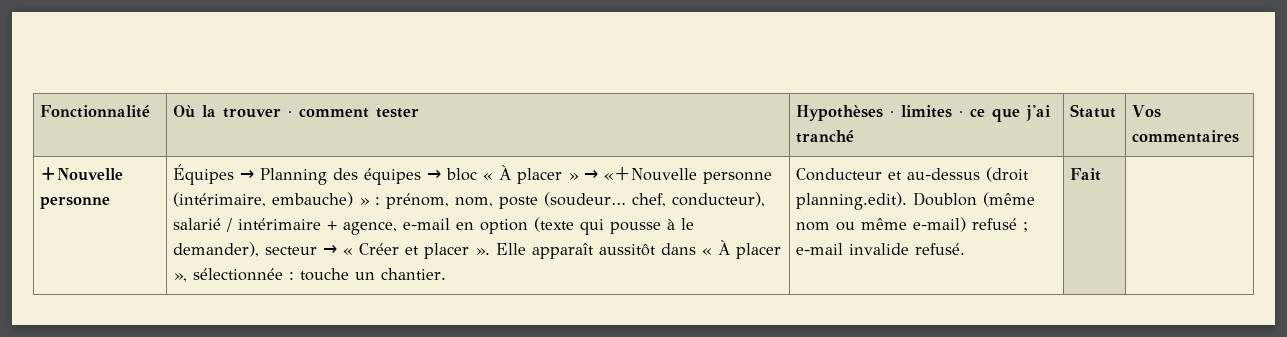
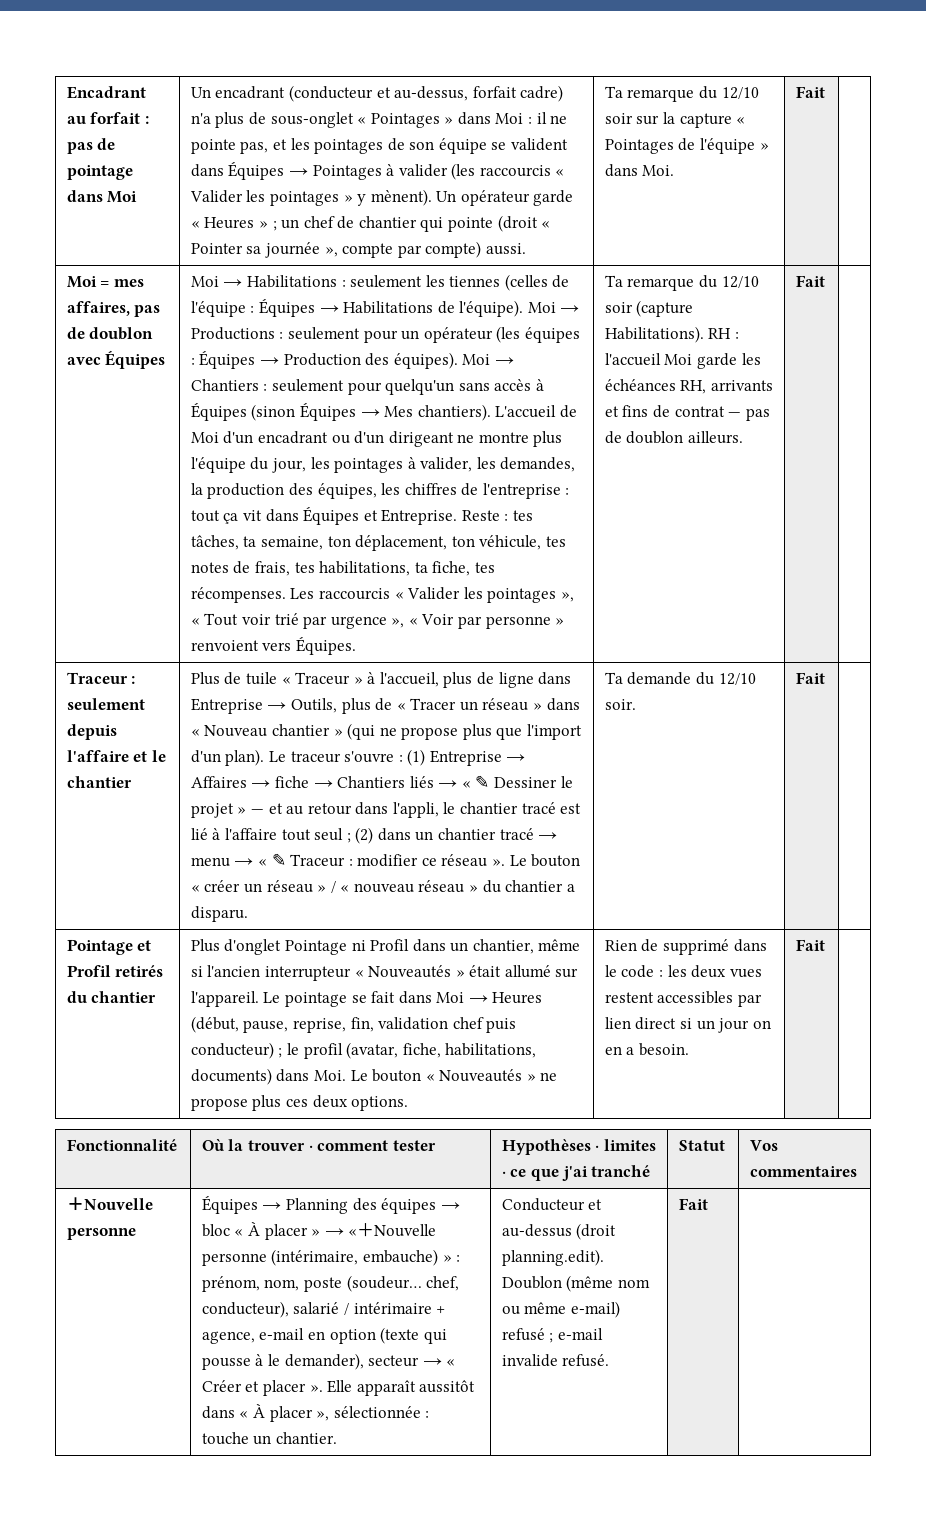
+ Encadrant au forfait : pas de pointage dans Moi | Un encadrant (conducteur et au-dessus, forfait cadre) n'a plus de sous-onglet « Pointages » dans Moi : il ne pointe pas, et les pointages de son équipe se valident dans Équipes → Pointages à valider (les raccourcis « Valider les pointages » y mènent). Un opérateur garde « Heures » ; un chef de chantier qui pointe (droit « Pointer sa journée », compte par compte) aussi. | Ta remarque du 12/10 soir sur la capture « Pointages de l'équipe » dans Moi. | Fait |
+ Moi = mes affaires, pas de doublon avec Équipes | Moi → Habilitations : seulement les tiennes (celles de l'équipe : Équipes → Habilitations de l'équipe). Moi → Productions : seulement pour un opérateur (les équipes : Équipes → Production des équipes). Moi → Chantiers : seulement pour quelqu'un sans accès à Équipes (sinon Équipes → Mes chantiers). L'accueil de Moi d'un encadrant ou d'un dirigeant ne montre plus l'équipe du jour, les pointages à valider, les demandes, la production des équipes, les chiffres de l'entreprise : tout ça vit dans Équipes et Entreprise. Reste : tes tâches, ta semaine, ton déplacement, ton véhicule, tes notes de frais, tes habilitations, ta fiche, tes récompenses. Les raccourcis « Valider les pointages », « Tout voir trié par urgence », « Voir par personne » renvoient vers Équipes. | Ta remarque du 12/10 soir (capture Habilitations). RH : l'accueil Moi garde les échéances RH, arrivants et fins de contrat — pas de doublon ailleurs. | Fait |
+ Traceur : seulement depuis l'affaire et le chantier | Plus de tuile « Traceur » à l'accueil, plus de ligne dans Entreprise → Outils, plus de « Tracer un réseau » dans « Nouveau chantier » (qui ne propose plus que l'import d'un plan). Le traceur s'ouvre : (1) Entreprise → Affaires → fiche → Chantiers liés → « ✎ Dessiner le projet » — et au retour dans l'appli, le chantier tracé est lié à l'affaire tout seul ; (2) dans un chantier tracé → menu → « ✎ Traceur : modifier ce réseau ». Le bouton « créer un réseau » / « nouveau réseau » du chantier a disparu. | Ta demande du 12/10 soir. | Fait |
+ Pointage et Profil retirés du chantier | Plus d'onglet Pointage ni Profil dans un chantier, même si l'ancien interrupteur « Nouveautés » était allumé sur l'appareil. Le pointage se fait dans Moi → Heures (début, pause, reprise, fin, validation chef puis conducteur) ; le profil (avatar, fiche, habilitations, documents) dans Moi. Le bouton « Nouveautés » ne propose plus ces deux options. | Rien de supprimé dans le code : les deux vues restent accessibles par lien direct si un jour on en a besoin. | Fait

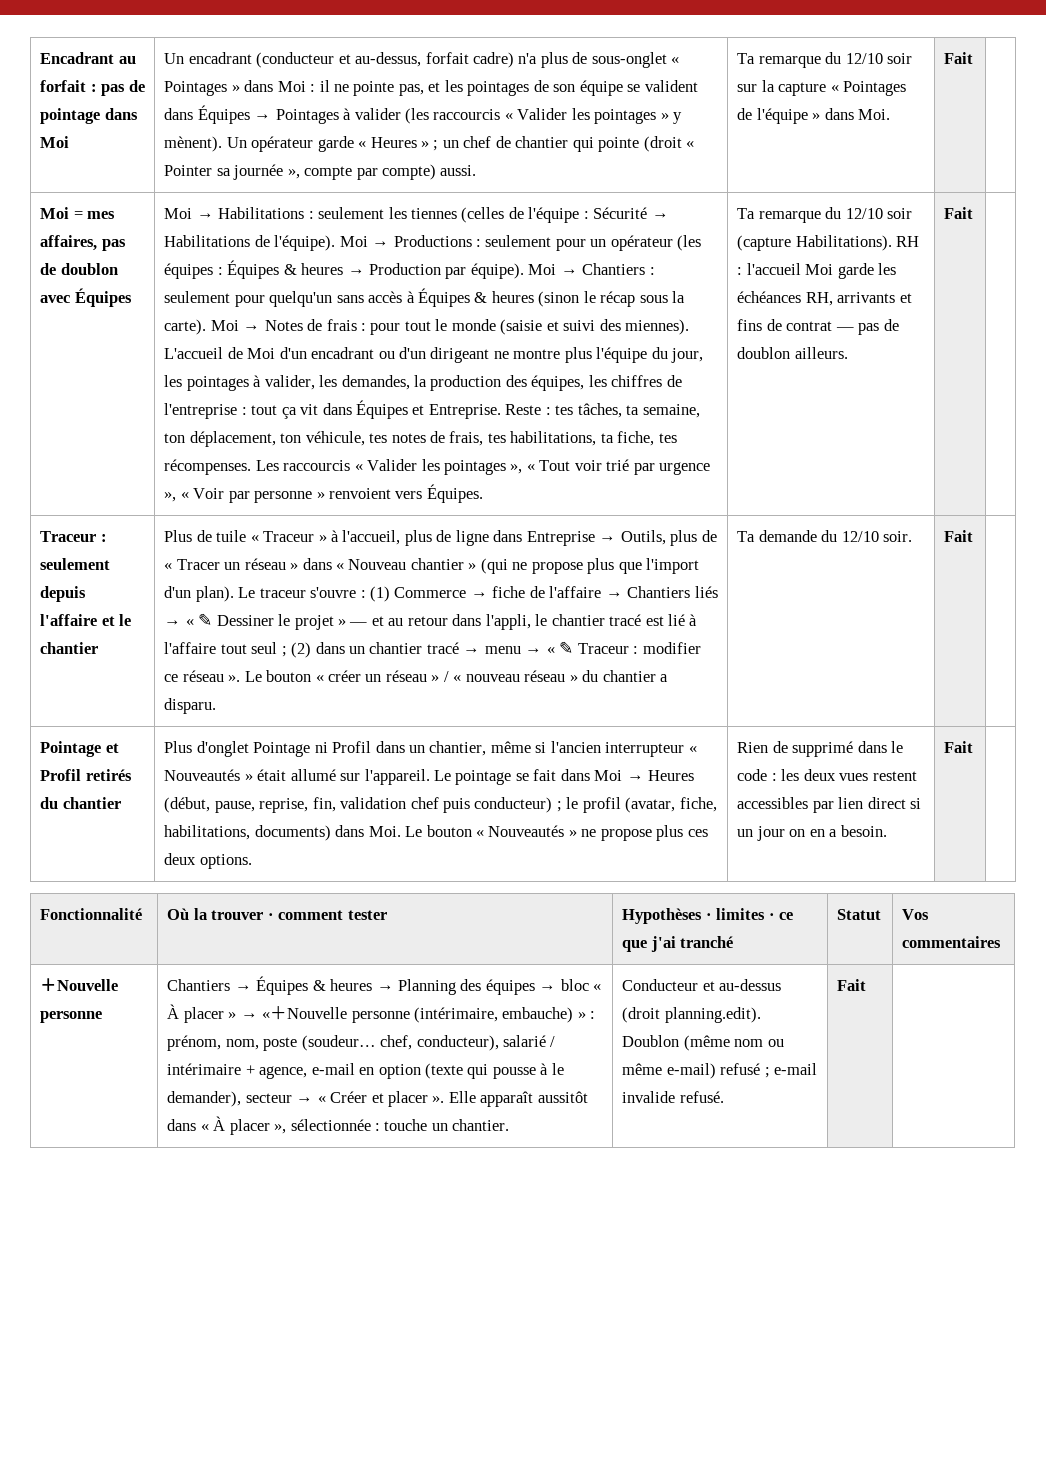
- Moi → Habilitations : seulement les tiennes (celles de l'équipe : Équipes → Habilitations de l'équipe).
+ Moi → Habilitations : seulement les tiennes (celles de l'équipe : Sécurité → Habilitations de l'équipe).
- Moi → Productions : seulement pour un opérateur (les équipes : Équipes → Production des équipes).
+ Moi → Productions : seulement pour un opérateur (les équipes : Équipes & heures → Production par équipe).
- Moi → Chantiers : seulement pour quelqu'un sans accès à Équipes (sinon Équipes → Mes chantiers).
+ Moi → Chantiers : seulement pour quelqu'un sans accès à Équipes & heures (sinon le récap sous la carte). Moi → Notes de frais : pour tout le monde (saisie et suivi des miennes).
- Le traceur s'ouvre : (1) Entreprise → Affaires → fiche → Chantiers liés → « ✎ Dessiner le projet » — et au retour dans l'appli, le chantier tracé est lié à l'affaire tout seul ; (2) dans un chantier tracé → menu → « ✎ Traceur : modifier ce réseau ».
+ Le traceur s'ouvre : (1) Commerce → fiche de l'affaire → Chantiers liés → « ✎ Dessiner le projet » — et au retour dans l'appli, le chantier tracé est lié à l'affaire tout seul ; (2) dans un chantier tracé → menu → « ✎ Traceur : modifier ce réseau ».
- Équipes → Planning des équipes → bloc « À placer » → «＋Nouvelle personne (intérimaire, embauche) » : prénom, nom, poste (soudeur… chef, conducteur), salarié / intérimaire + agence, e-mail en option (texte qui pousse à le demander), secteur → « Créer et placer ».
+ Chantiers → Équipes & heures → Planning des équipes → bloc « À placer » → «＋Nouvelle personne (intérimaire, embauche) » : prénom, nom, poste (soudeur… chef, conducteur), salarié / intérimaire + agence, e-mail en option (texte qui pousse à le demander), secteur → « Créer et placer ».

